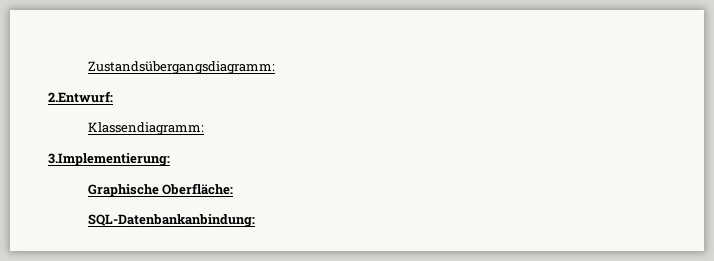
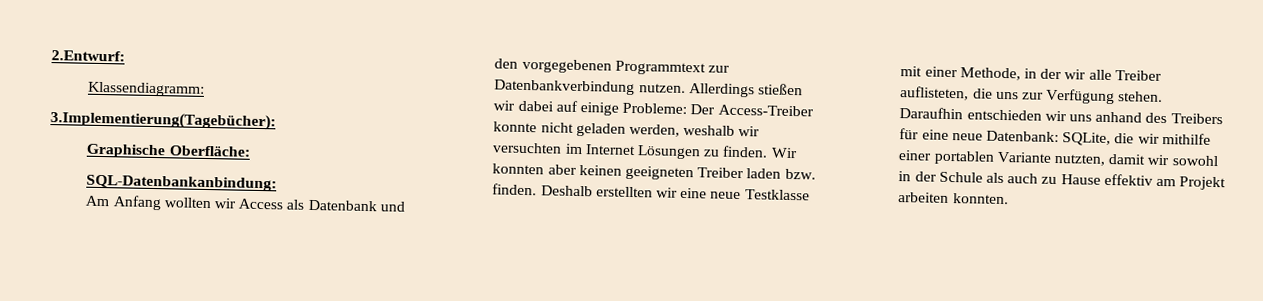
- Zustandsübergangsdiagramm:
- 3.Implementierung:
+ 3.Implementierung(Tagebücher):
+ Am Anfang wollten wir Access als Datenbank und den vorgegebenen Programmtext zur Datenbankverbindung nutzen. Allerdings stießen wir dabei auf einige Probleme: Der Access-Treiber konnte nicht geladen werden, weshalb wir versuchten im Internet Lösungen zu finden. Wir konnten aber keinen geeigneten Treiber laden bzw. finden. Deshalb erstellten wir eine neue Testklasse mit einer Methode, in der wir alle Treiber auflisteten, die uns zur Verfügung stehen. Daraufhin entschieden wir uns anhand des Treibers für eine neue Datenbank: SQLite, die wir mithilfe einer portablen Variante nutzten, damit wir sowohl in der Schule als auch zu Hause effektiv am Projekt arbeiten konnten.

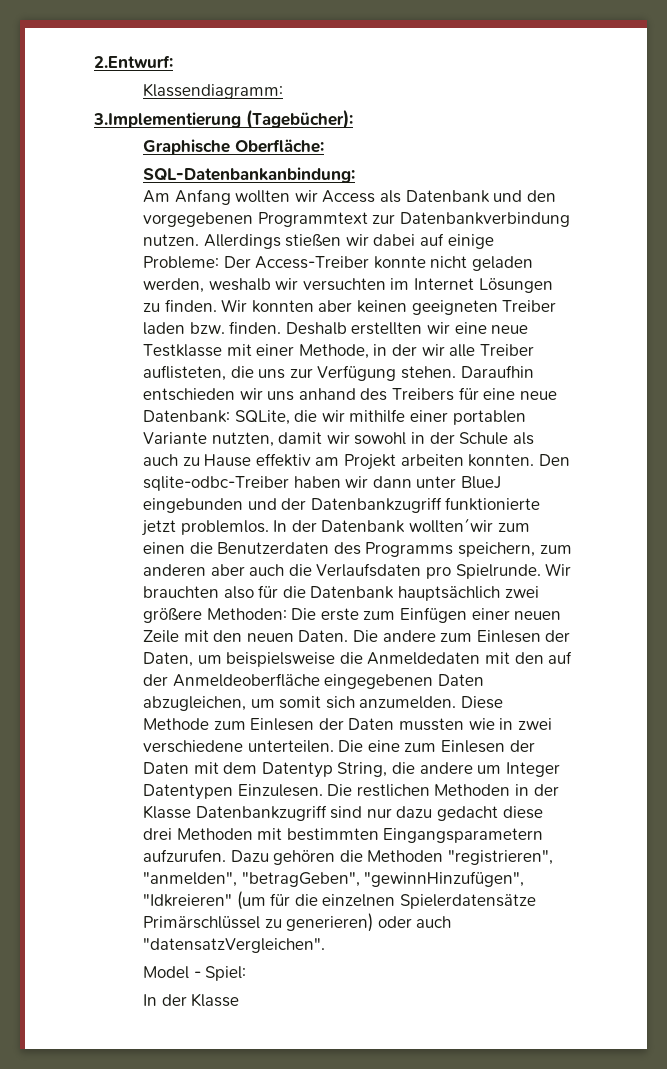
- 3.Implementierung(Tagebücher):
+ 3.Implementierung (Tagebücher):
+ Den sqlite-odbc-Treiber haben wir dann unter BlueJ eingebunden und der Datenbankzugriff funktionierte jetzt problemlos. In der Datenbank wollten´wir zum einen die Benutzerdaten des Programms speichern, zum anderen aber auch die Verlaufsdaten pro Spielrunde. Wir brauchten also für die Datenbank hauptsächlich zwei größere Methoden: Die erste zum Einfügen einer neuen Zeile mit den neuen Daten. Die andere zum Einlesen der Daten, um beispielsweise die Anmeldedaten mit den auf der Anmeldeoberfläche eingegebenen Daten abzugleichen, um somit sich anzumelden. Diese Methode zum Einlesen der Daten mussten wie in zwei verschiedene unterteilen. Die eine zum Einlesen der Daten mit dem Datentyp String, die andere um Integer Datentypen Einzulesen. Die restlichen Methoden in der Klasse Datenbankzugriff sind nur dazu gedacht diese drei Methoden mit bestimmten Eingangsparametern aufzurufen. Dazu gehören die Methoden "registrieren", "anmelden", "betragGeben", "gewinnHinzufügen", "Idkreieren" (um für die einzelnen Spielerdatensätze Primärschlüssel zu generieren) oder auch "datensatzVergleichen".
+ Model - Spiel:
+ In der Klasse

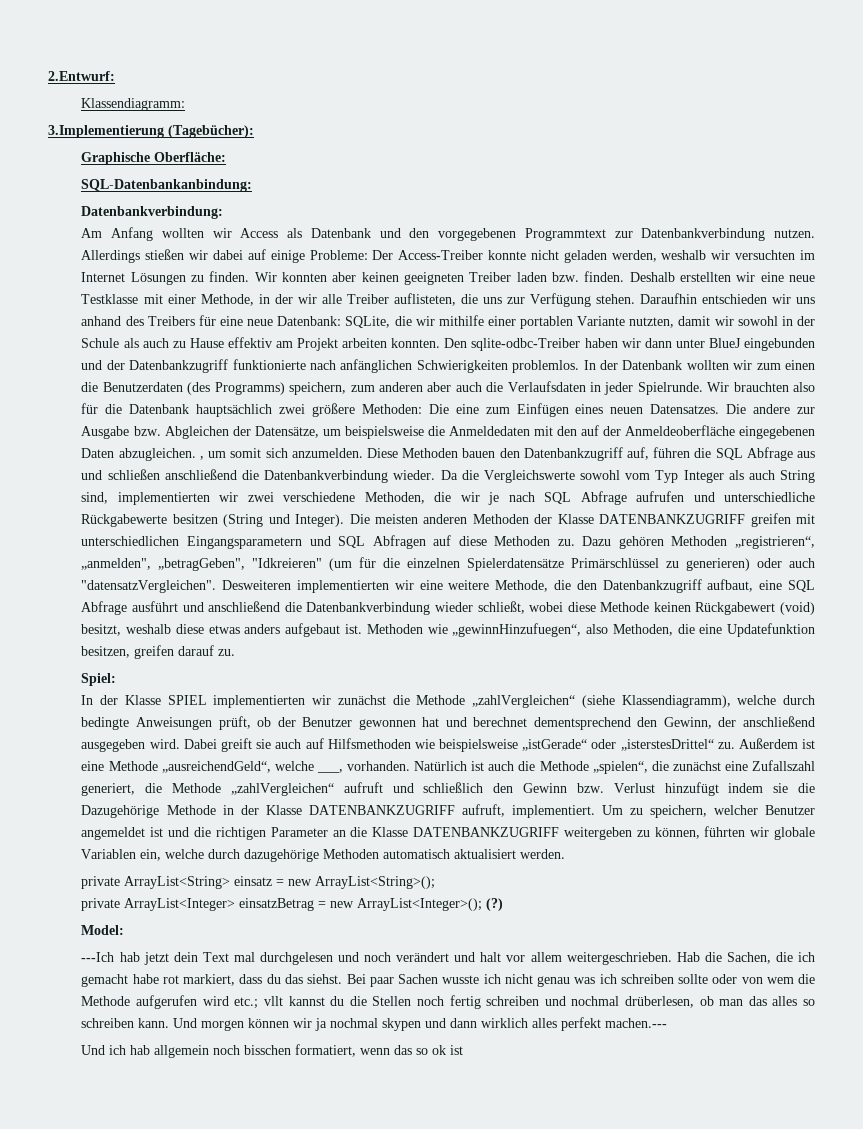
+ Datenbankverbindung:
- Den sqlite-odbc-Treiber haben wir dann unter BlueJ eingebunden und der Datenbankzugriff funktionierte jetzt problemlos.
+ Den sqlite-odbc-Treiber haben wir dann unter BlueJ eingebunden und der Datenbankzugriff funktionierte nach anfänglichen Schwierigkeiten problemlos.
- In der Datenbank wollten´wir zum einen die Benutzerdaten des Programms speichern, zum anderen aber auch die Verlaufsdaten pro Spielrunde.
+ In der Datenbank wollten wir zum einen die Benutzerdaten (des Programms) speichern, zum anderen aber auch die Verlaufsdaten in jeder Spielrunde.
- Wir brauchten also für die Datenbank hauptsächlich zwei größere Methoden: Die erste zum Einfügen einer neuen Zeile mit den neuen Daten. Die andere zum Einlesen der Daten, um beispielsweise die Anmeldedaten mit den auf der Anmeldeoberfläche eingegebenen Daten abzugleichen, um somit sich anzumelden.
+ Wir brauchten also für die Datenbank hauptsächlich zwei größere Methoden: Die eine zum Einfügen eines neuen Datensatzes. Die andere zur Ausgabe bzw. Abgleichen der Datensätze, um beispielsweise die Anmeldedaten mit den auf der Anmeldeoberfläche eingegebenen Daten abzugleichen. , um somit sich anzumelden.
- Diese Methode zum Einlesen der Daten mussten wie in zwei verschiedene unterteilen. Die eine zum Einlesen der Daten mit dem Datentyp String, die andere um Integer Datentypen Einzulesen. Die restlichen Methoden in der Klasse Datenbankzugriff sind nur dazu gedacht diese drei Methoden mit bestimmten Eingangsparametern aufzurufen. Dazu gehören die Methoden "registrieren", "anmelden", "betragGeben", "gewinnHinzufügen", "Idkreieren" (um für die einzelnen Spielerdatensätze Primärschlüssel zu generieren) oder auch "datensatzVergleichen".
- Model - Spiel:
- In der Klasse
+ Diese Methoden bauen den Datenbankzugriff auf, führen die SQL Abfrage aus und schließen anschließend die Datenbankverbindung wieder. Da die Vergleichswerte sowohl vom Typ Integer als auch String sind, implementierten wir zwei verschiedene Methoden, die wir je nach SQL Abfrage aufrufen und unterschiedliche Rückgabewerte besitzen (String und Integer). Die meisten anderen Methoden der Klasse DATENBANKZUGRIFF greifen mit unterschiedlichen Eingangsparametern und SQL Abfragen auf diese Methoden zu. Dazu gehören Methoden „registrieren“, „anmelden", „betragGeben", "Idkreieren" (um für die einzelnen Spielerdatensätze Primärschlüssel zu generieren) oder auch "datensatzVergleichen". Desweiteren implementierten wir eine weitere Methode, die den Datenbankzugriff aufbaut, eine SQL Abfrage ausführt und anschließend die Datenbankverbindung wieder schließt, wobei diese Methode keinen Rückgabewert (void) besitzt, weshalb diese etwas anders aufgebaut ist. Methoden wie „gewinnHinzufuegen“, also Methoden, die eine Updatefunktion besitzen, greifen darauf zu.
+ Spiel:
+ In der Klasse SPIEL implementierten wir zunächst die Methode „zahlVergleichen“ (siehe Klassendiagramm), welche durch bedingte Anweisungen prüft, ob der Benutzer gewonnen hat und berechnet dementsprechend den Gewinn, der anschließend ausgegeben wird. Dabei greift sie auch auf Hilfsmethoden wie beispielsweise „istGerade“ oder „isterstesDrittel“ zu. Außerdem ist eine Methode „ausreichendGeld“, welche ___, vorhanden. Natürlich ist auch die Methode „spielen“, die zunächst eine Zufallszahl generiert, die Methode „zahlVergleichen“ aufruft und schließlich den Gewinn bzw. Verlust hinzufügt indem sie die Dazugehörige Methode in der Klasse DATENBANKZUGRIFF aufruft, implementiert. Um zu speichern, welcher Benutzer angemeldet ist und die richtigen Parameter an die Klasse DATENBANKZUGRIFF weitergeben zu können, führten wir globale Variablen ein, welche durch dazugehörige Methoden automatisch aktualisiert werden.
+ private ArrayList<String> einsatz = new ArrayList<String>();
+ private ArrayList<Integer> einsatzBetrag = new ArrayList<Integer>(); (?)
+ Model:
+ ---Ich hab jetzt dein Text mal durchgelesen und noch verändert und halt vor allem weitergeschrieben. Hab die Sachen, die ich gemacht habe rot markiert, dass du das siehst. Bei paar Sachen wusste ich nicht genau was ich schreiben sollte oder von wem die Methode aufgerufen wird etc.; vllt kannst du die Stellen noch fertig schreiben und nochmal drüberlesen, ob man das alles so schreiben kann. Und morgen können wir ja nochmal skypen und dann wirklich alles perfekt machen.---
+ Und ich hab allgemein noch bisschen formatiert, wenn das so ok ist

